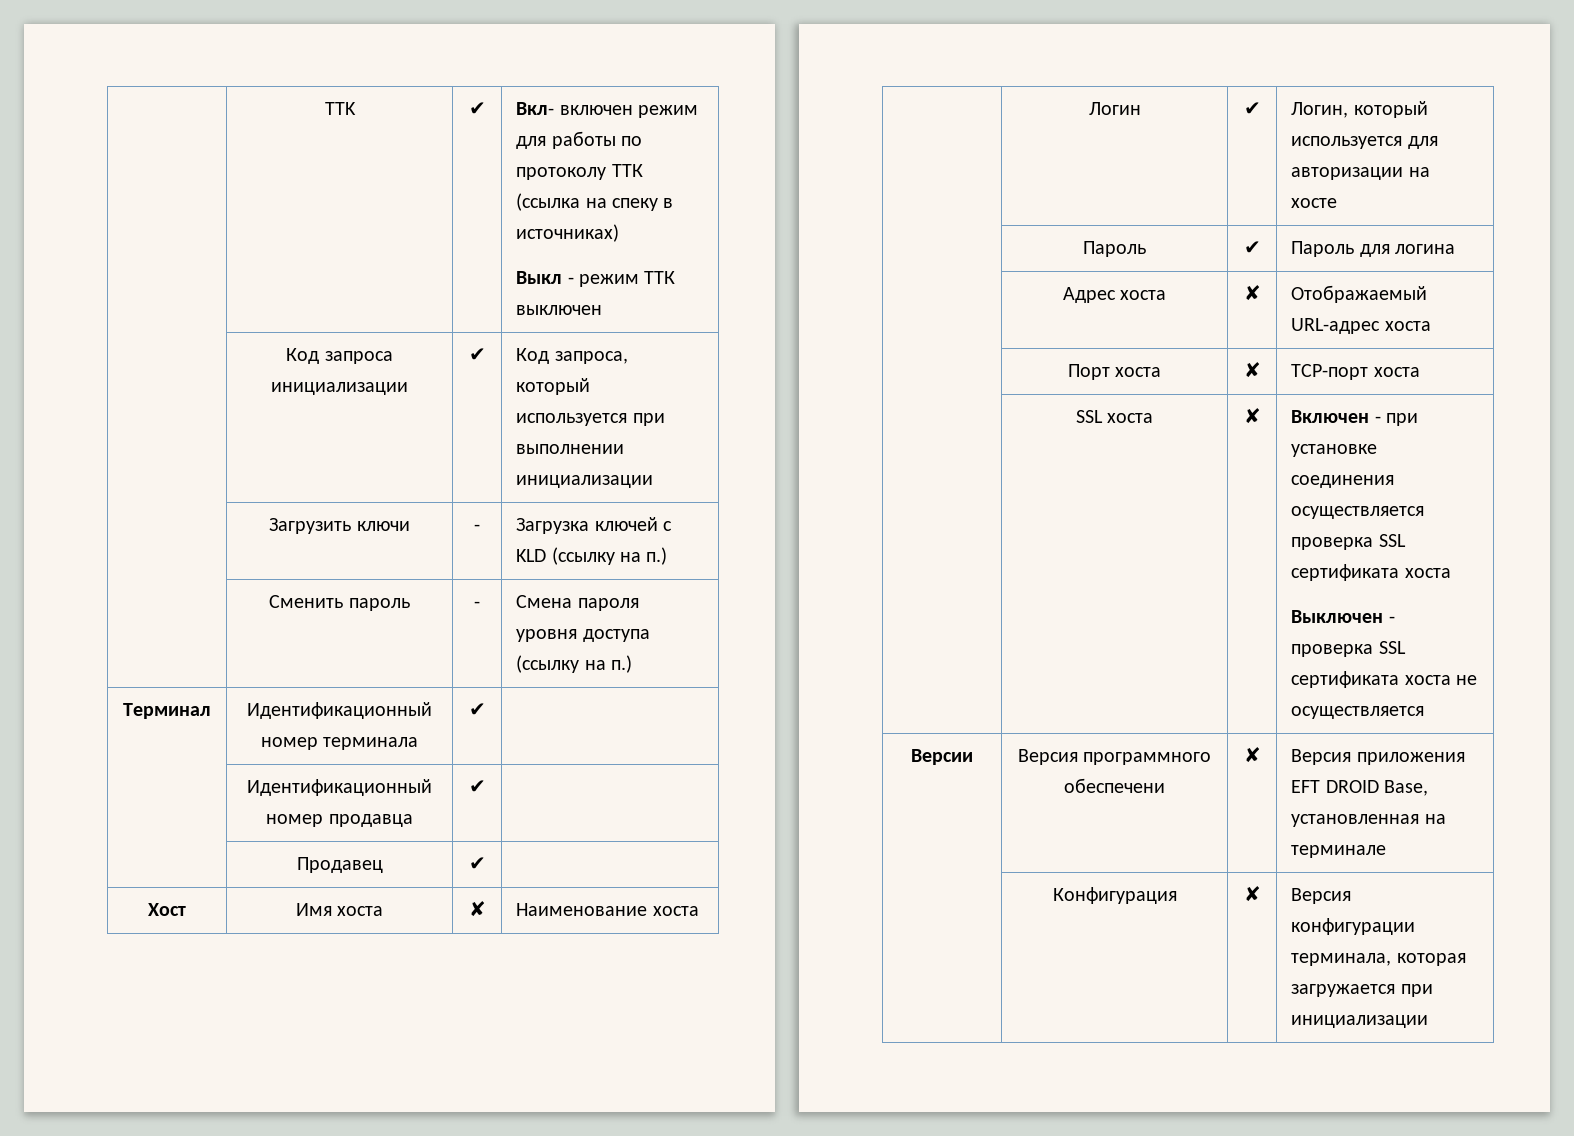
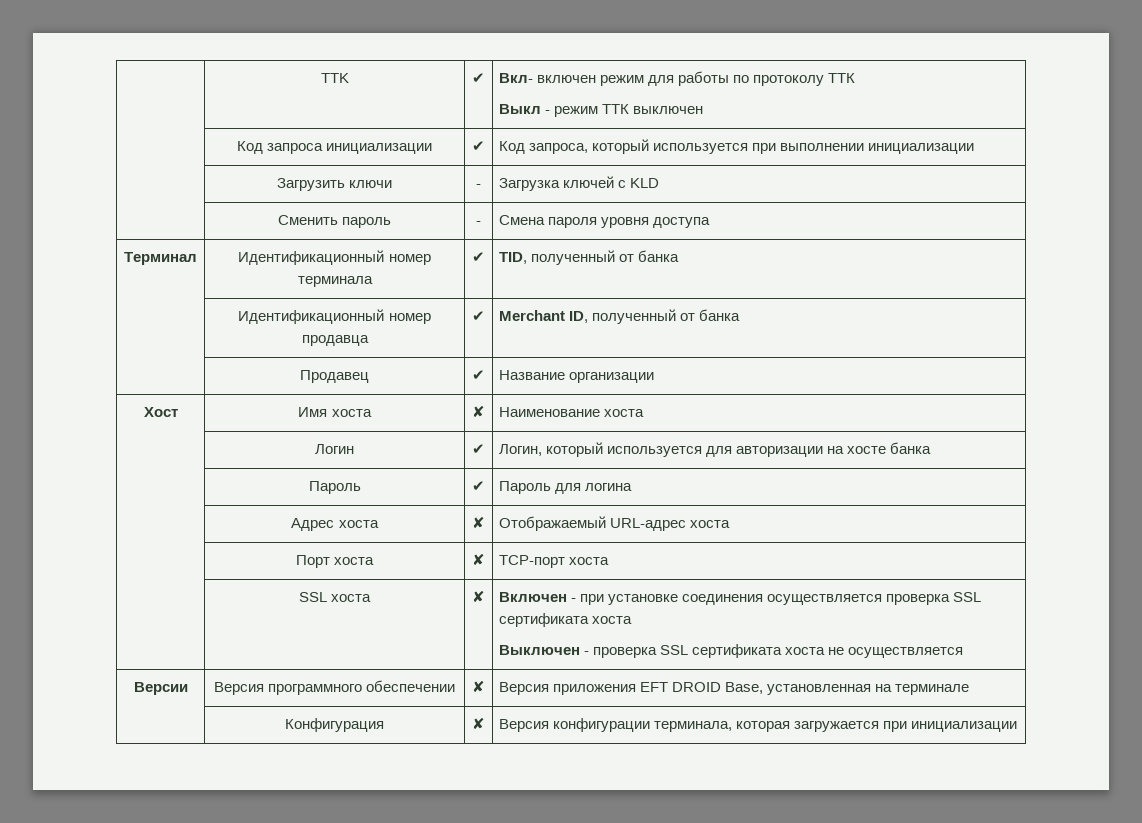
- | TTK | ✔ | Вкл- включен режим для работы по протоколу ТТК (ссылка на спеку в источниках)
+ | TTK | ✔ | Вкл- включен режим для работы по протоколу ТТК
- | Загрузить ключи | - | Загрузка ключей с KLD (ссылку на п.)
+ | Загрузить ключи | - | Загрузка ключей с KLD
- | Сменить пароль | - | Смена пароля уровня доступа (ссылку на п.)
+ | Сменить пароль | - | Смена пароля уровня доступа
- Терминал | Идентификационный номер терминала | ✔ |
+ Терминал | Идентификационный номер терминала | ✔ | TID, полученный от банка
- | Идентификационный номер продавца | ✔ |
+ | Идентификационный номер продавца | ✔ | Merchant ID, полученный от банка
- | Продавец | ✔ |
+ | Продавец | ✔ | Название организации
- | Логин | ✔ | Логин, который используется для авторизации на хосте
+ | Логин | ✔ | Логин, который используется для авторизации на хосте банка
- Версии | Версия программного обеспечени | ✘ | Версия приложения EFT DROID Base, установленная на терминале
+ Версии | Версия программного обеспечении | ✘ | Версия приложения EFT DROID Base, установленная на терминале

